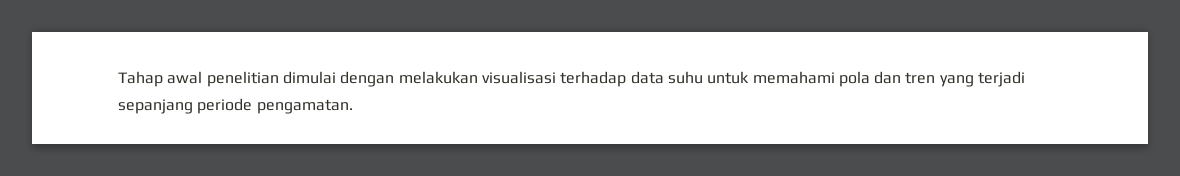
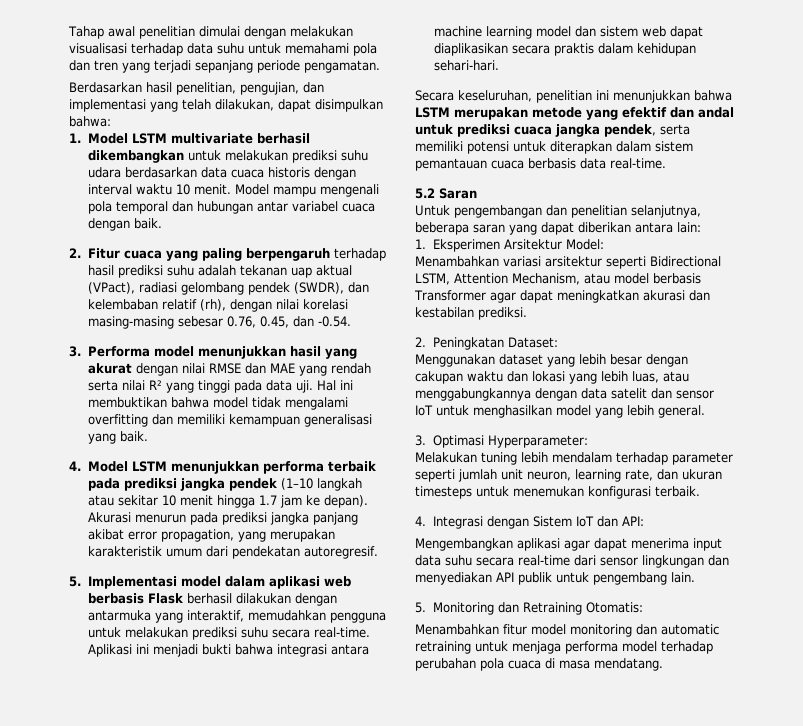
+ Berdasarkan hasil penelitian, pengujian, dan implementasi yang telah dilakukan, dapat disimpulkan bahwa:
+ 1. Model LSTM multivariate berhasil dikembangkan untuk melakukan prediksi suhu udara berdasarkan data cuaca historis dengan interval waktu 10 menit. Model mampu mengenali pola temporal dan hubungan antar variabel cuaca dengan baik.
+ 2. Fitur cuaca yang paling berpengaruh terhadap hasil prediksi suhu adalah tekanan uap aktual (VPact), radiasi gelombang pendek (SWDR), dan kelembaban relatif (rh), dengan nilai korelasi masing-masing sebesar 0.76, 0.45, dan -0.54.
+ 3. Performa model menunjukkan hasil yang akurat dengan nilai RMSE dan MAE yang rendah serta nilai R² yang tinggi pada data uji. Hal ini membuktikan bahwa model tidak mengalami overfitting dan memiliki kemampuan generalisasi yang baik.
+ 4. Model LSTM menunjukkan performa terbaik pada prediksi jangka pendek (1–10 langkah atau sekitar 10 menit hingga 1.7 jam ke depan). Akurasi menurun pada prediksi jangka panjang akibat error propagation, yang merupakan karakteristik umum dari pendekatan autoregresif.
+ 5. Implementasi model dalam aplikasi web berbasis Flask berhasil dilakukan dengan antarmuka yang interaktif, memudahkan pengguna untuk melakukan prediksi suhu secara real-time. Aplikasi ini menjadi bukti bahwa integrasi antara machine learning model dan sistem web dapat diaplikasikan secara praktis dalam kehidupan sehari-hari.
+ Secara keseluruhan, penelitian ini menunjukkan bahwa LSTM merupakan metode yang efektif dan andal untuk prediksi cuaca jangka pendek, serta memiliki potensi untuk diterapkan dalam sistem pemantauan cuaca berbasis data real-time.
+ 5.2 Saran
+ Untuk pengembangan dan penelitian selanjutnya, beberapa saran yang dapat diberikan antara lain:
+ 1. Eksperimen Arsitektur Model:
+ Menambahkan variasi arsitektur seperti Bidirectional LSTM, Attention Mechanism, atau model berbasis Transformer agar dapat meningkatkan akurasi dan kestabilan prediksi.
+ 2. Peningkatan Dataset:
+ Menggunakan dataset yang lebih besar dengan cakupan waktu dan lokasi yang lebih luas, atau menggabungkannya dengan data satelit dan sensor IoT untuk menghasilkan model yang lebih general.
+ 3. Optimasi Hyperparameter:
+ Melakukan tuning lebih mendalam terhadap parameter seperti jumlah unit neuron, learning rate, dan ukuran timesteps untuk menemukan konfigurasi terbaik.
+ 4. Integrasi dengan Sistem IoT dan API:
+ Mengembangkan aplikasi agar dapat menerima input data suhu secara real-time dari sensor lingkungan dan menyediakan API publik untuk pengembang lain.
+ 5. Monitoring dan Retraining Otomatis:
+ Menambahkan fitur model monitoring dan automatic retraining untuk menjaga performa model terhadap perubahan pola cuaca di masa mendatang.

